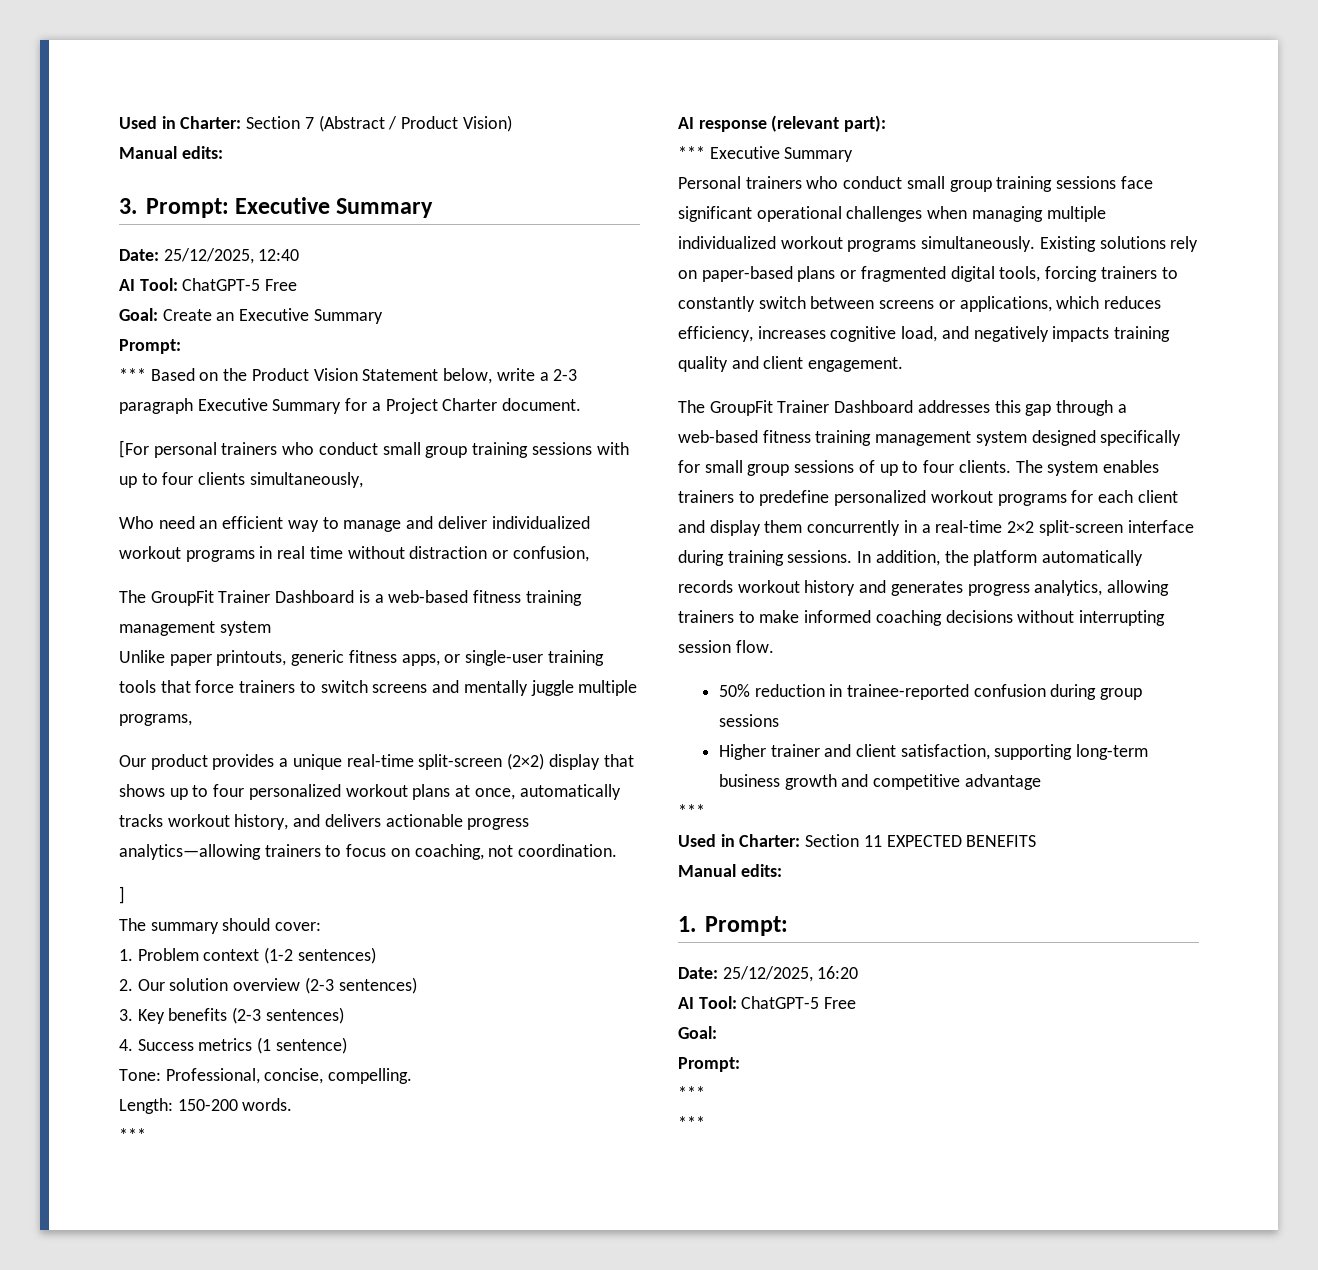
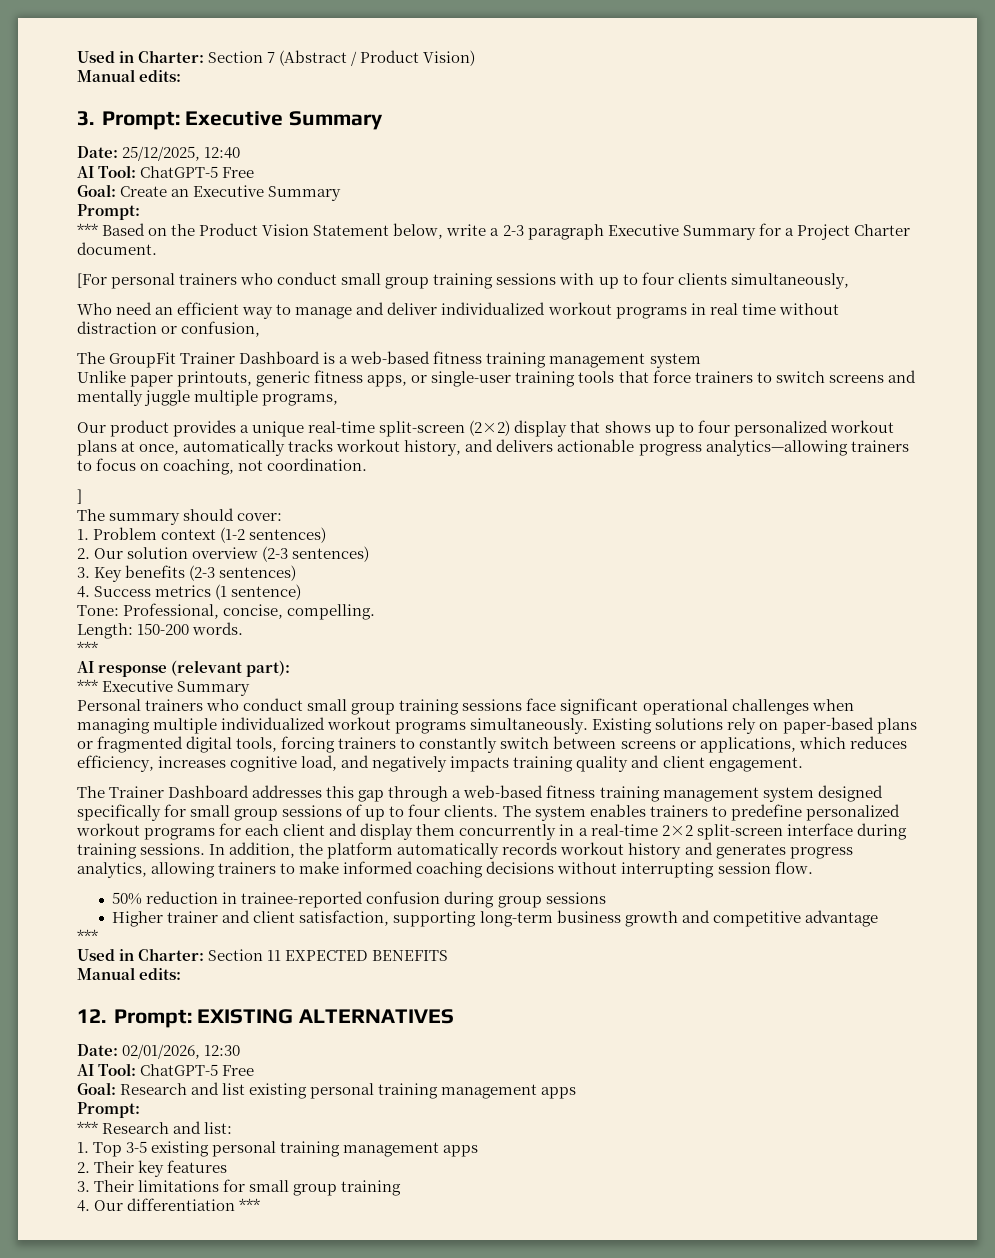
- The GroupFit Trainer Dashboard addresses this gap through a web-based fitness training management system designed specifically for small group sessions of up to four clients.
+ The Trainer Dashboard addresses this gap through a web-based fitness training management system designed specifically for small group sessions of up to four clients.
- 1. Prompt:
- Date: 25/12/2025, 16:20
+ 12. Prompt: EXISTING ALTERNATIVES
+ Date: 02/01/2026, 12:30
  AI Tool: ChatGPT-5 Free
- Goal:
+ Goal: Research and list existing personal training management apps
  Prompt:
- ***
- ***
+ *** Research and list:
+ 1. Top 3-5 existing personal training management apps
+ 2. Their key features
+ 3. Their limitations for small group training
+ 4. Our differentiation ***

